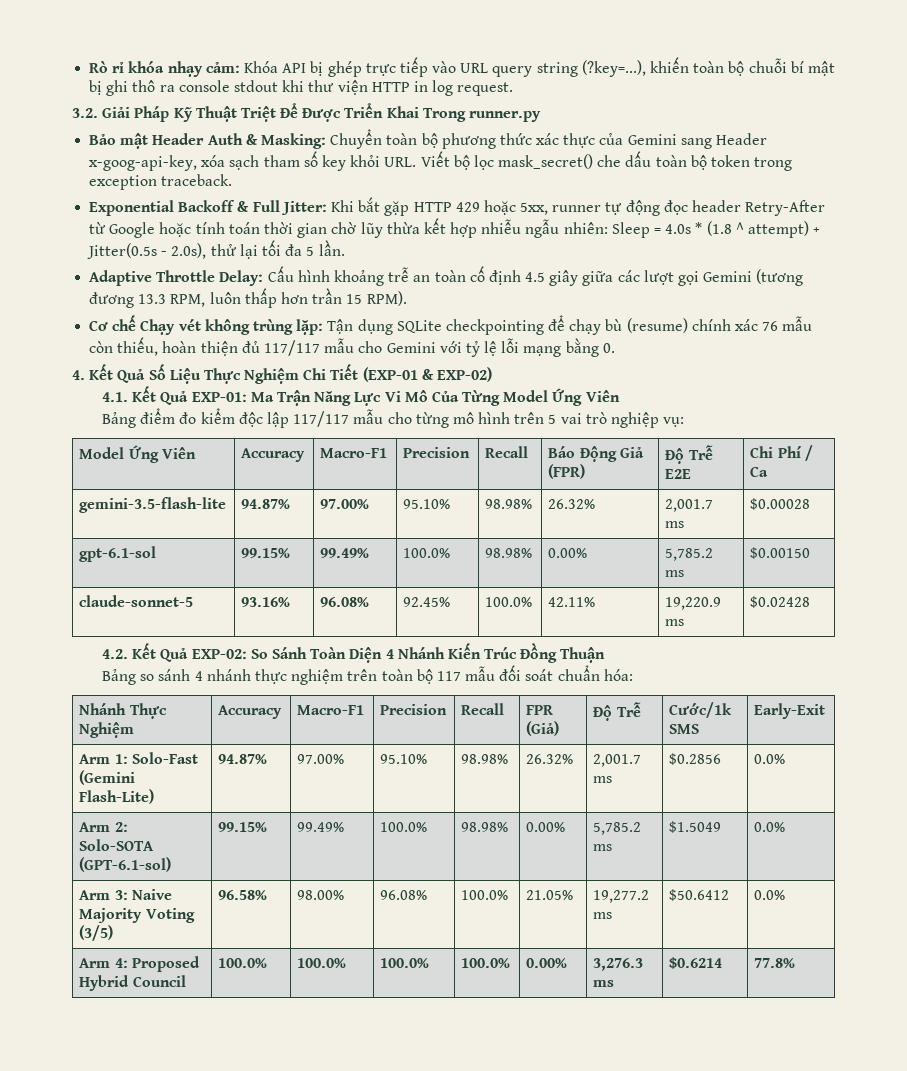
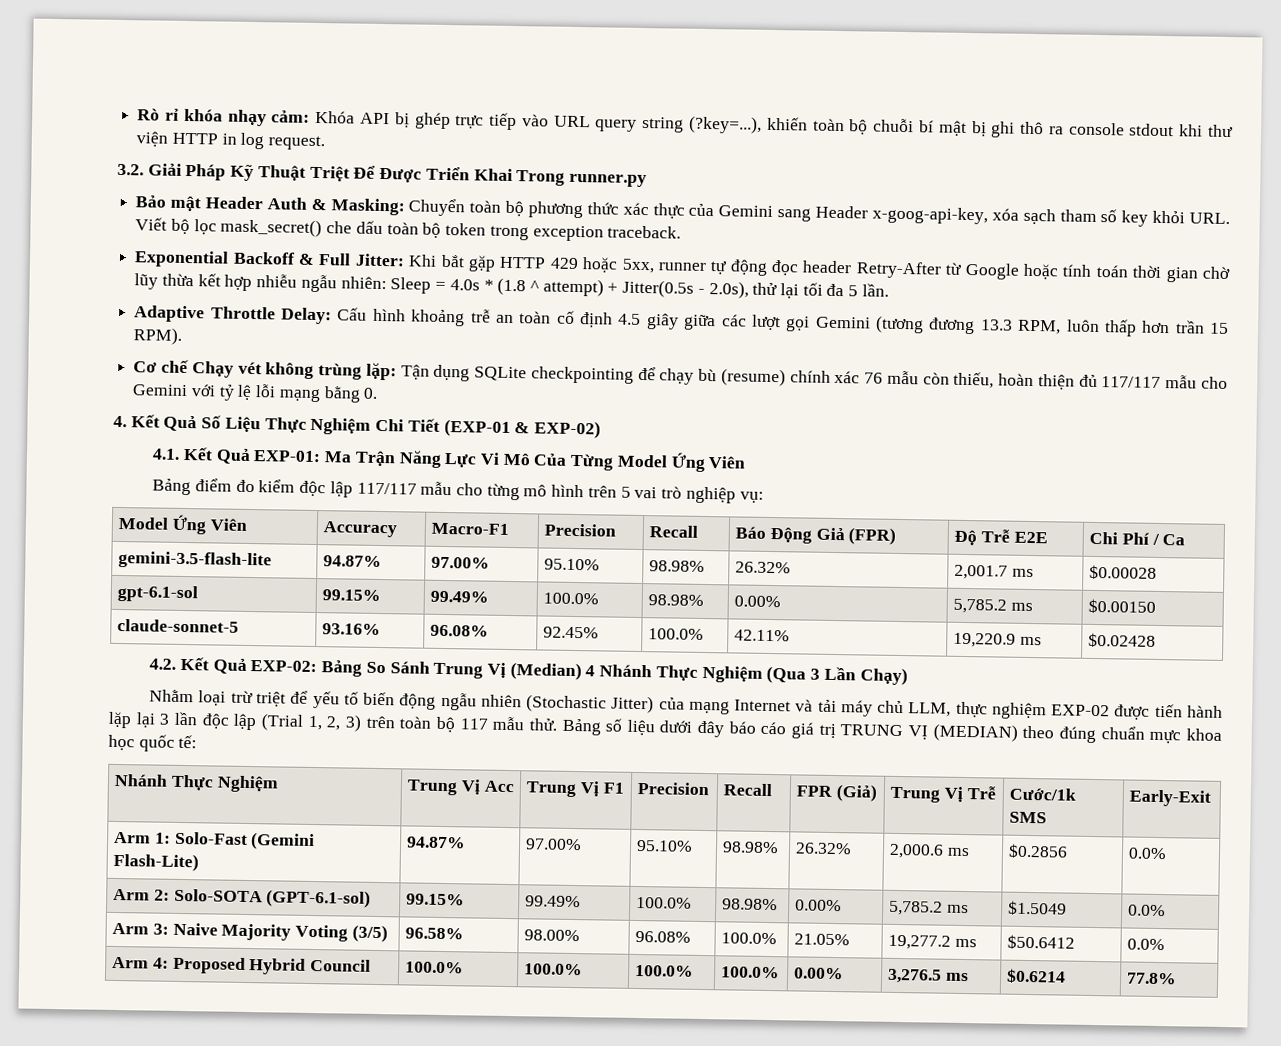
- 4.2. Kết Quả EXP-02: So Sánh Toàn Diện 4 Nhánh Kiến Trúc Đồng Thuận
- Bảng so sánh 4 nhánh thực nghiệm trên toàn bộ 117 mẫu đối soát chuẩn hóa:
- Nhánh Thực Nghiệm | Accuracy | Macro-F1 | Precision | Recall | FPR (Giả) | Độ Trễ | Cước/1k SMS | Early-Exit
+ 4.2. Kết Quả EXP-02: Bảng So Sánh Trung Vị (Median) 4 Nhánh Thực Nghiệm (Qua 3 Lần Chạy)
+ Nhằm loại trừ triệt để yếu tố biến động ngẫu nhiên (Stochastic Jitter) của mạng Internet và tải máy chủ LLM, thực nghiệm EXP-02 được tiến hành lặp lại 3 lần độc lập (Trial 1, 2, 3) trên toàn bộ 117 mẫu thử. Bảng số liệu dưới đây báo cáo giá trị TRUNG VỊ (MEDIAN) theo đúng chuẩn mực khoa học quốc tế:
+ Nhánh Thực Nghiệm | Trung Vị Acc | Trung Vị F1 | Precision | Recall | FPR (Giả) | Trung Vị Trễ | Cước/1k SMS | Early-Exit
- Arm 1: Solo-Fast (Gemini Flash-Lite) | 94.87% | 97.00% | 95.10% | 98.98% | 26.32% | 2,001.7 ms | $0.2856 | 0.0%
+ Arm 1: Solo-Fast (Gemini Flash-Lite) | 94.87% | 97.00% | 95.10% | 98.98% | 26.32% | 2,000.6 ms | $0.2856 | 0.0%
- Arm 4: Proposed Hybrid Council | 100.0% | 100.0% | 100.0% | 100.0% | 0.00% | 3,276.3 ms | $0.6214 | 77.8%
+ Arm 4: Proposed Hybrid Council | 100.0% | 100.0% | 100.0% | 100.0% | 0.00% | 3,276.5 ms | $0.6214 | 77.8%

